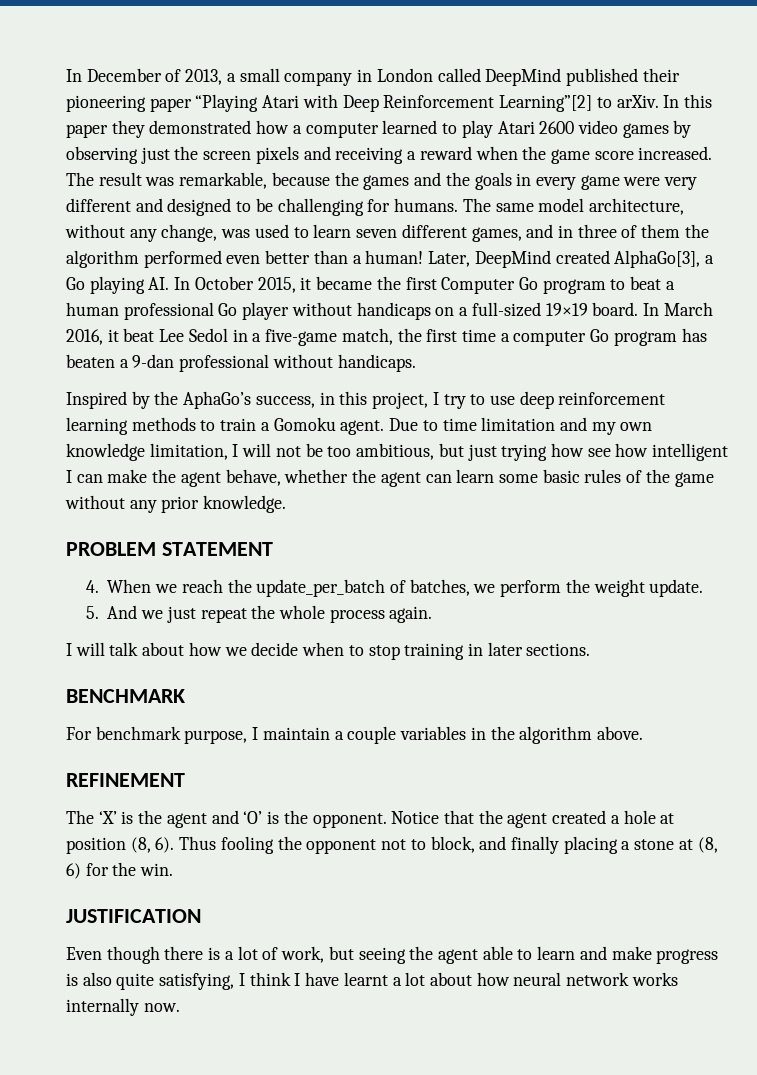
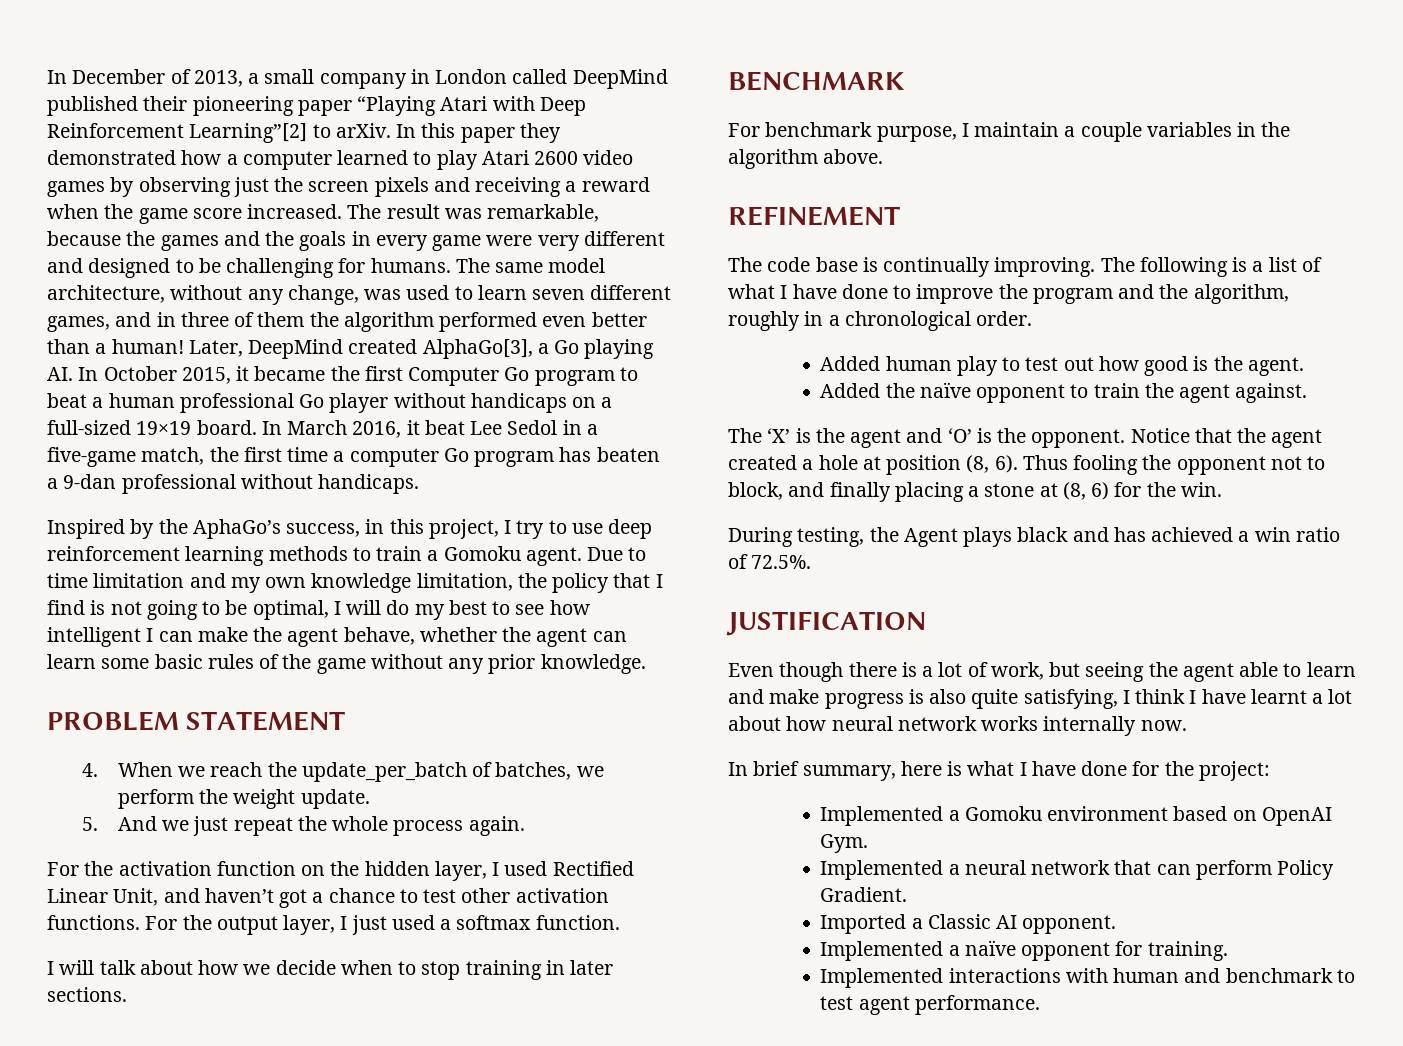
- Due to time limitation and my own knowledge limitation, I will not be too ambitious, but just trying how see how intelligent I can make the agent behave, whether the agent can learn some basic rules of the game without any prior knowledge.
+ Due to time limitation and my own knowledge limitation, the policy that I find is not going to be optimal, I will do my best to see how intelligent I can make the agent behave, whether the agent can learn some basic rules of the game without any prior knowledge.
+ For the activation function on the hidden layer, I used Rectified Linear Unit, and haven’t got a chance to test other activation functions. For the output layer, I just used a softmax function.
+ The code base is continually improving. The following is a list of what I have done to improve the program and the algorithm, roughly in a chronological order.
+ Added human play to test out how good is the agent.
+ Added the naïve opponent to train the agent against.
+ During testing, the Agent plays black and has achieved a win ratio of 72.5%.
+ In brief summary, here is what I have done for the project:
+ Implemented a Gomoku environment based on OpenAI Gym.
+ Implemented a neural network that can perform Policy Gradient.
+ Imported a Classic AI opponent.
+ Implemented a naïve opponent for training.
+ Implemented interactions with human and benchmark to test agent performance.

